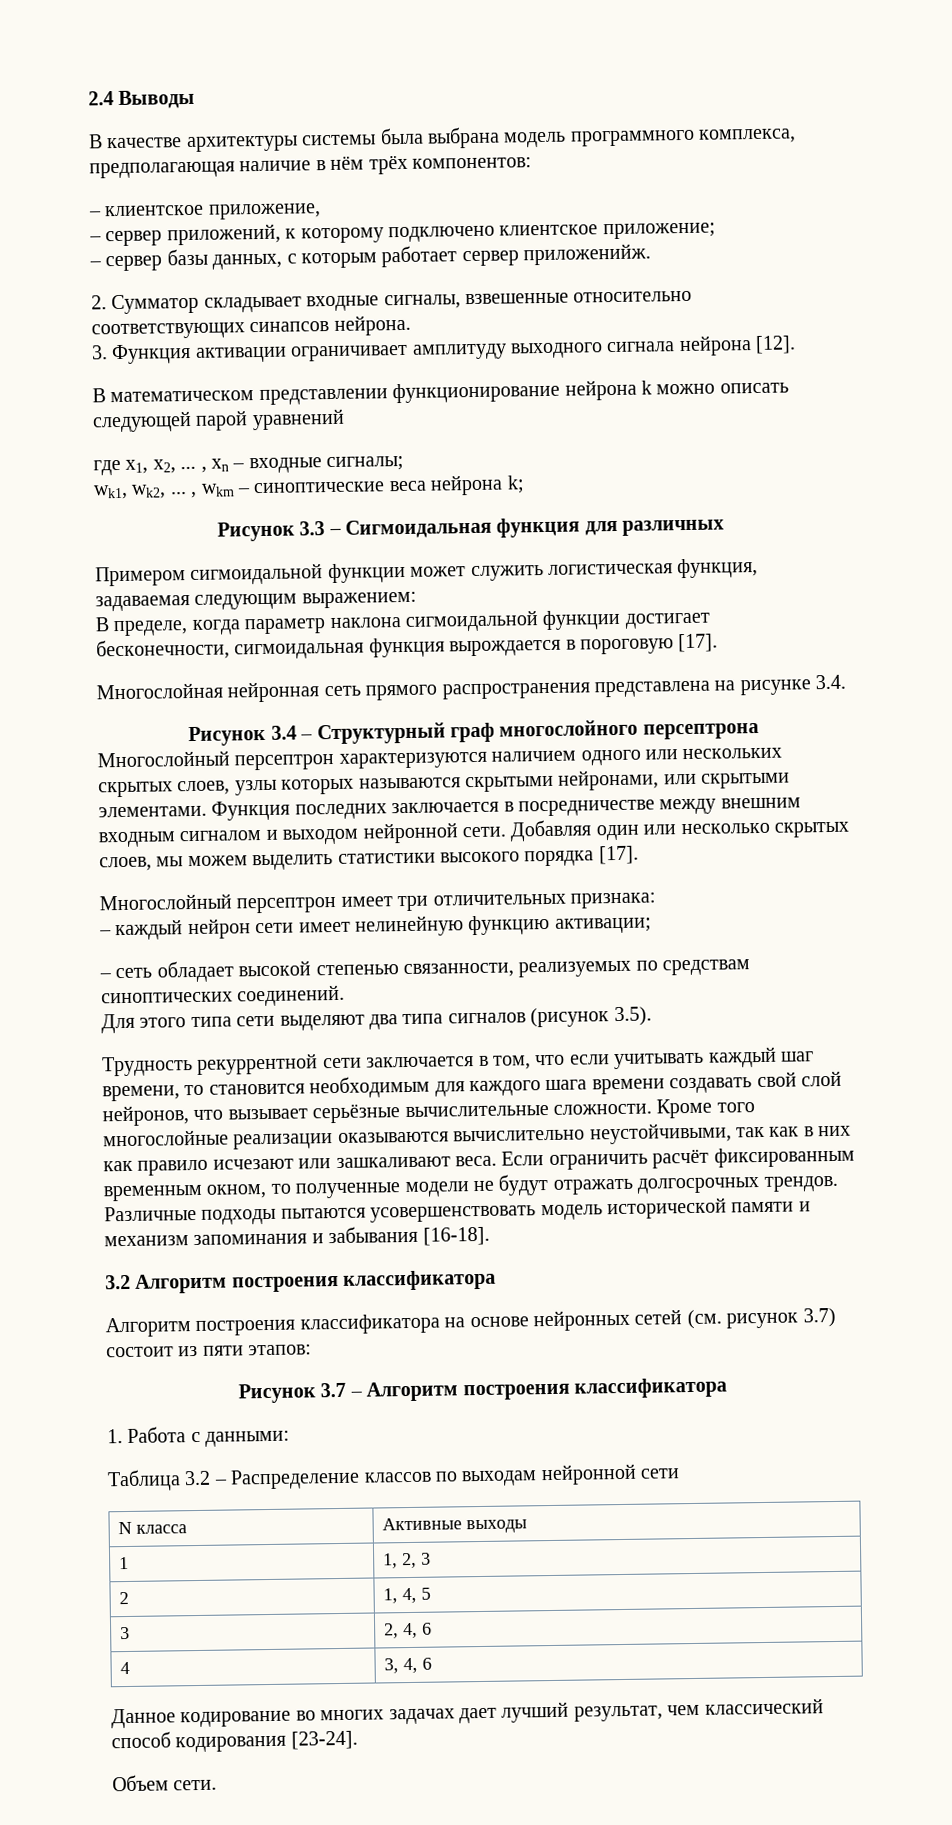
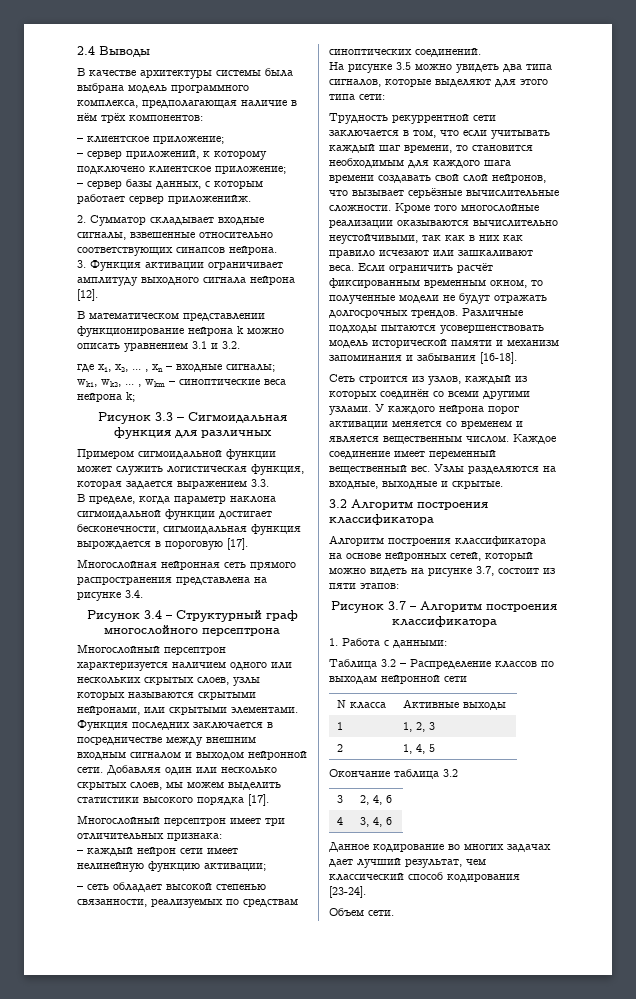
- – клиентское приложение,
+ – клиентское приложение;
- В математическом представлении функционирование нейрона k можно описать следующей парой уравнений
+ В математическом представлении функционирование нейрона k можно описать уравнением 3.1 и 3.2.
- Примером сигмоидальной функции может служить логистическая функция, задаваемая следующим выражением:
+ Примером сигмоидальной функции может служить логистическая функция, которая задается выражением 3.3.
- Многослойный персептрон характеризуются наличием одного или нескольких скрытых слоев, узлы которых называются скрытыми нейронами, или скрытыми элементами.
+ Многослойный персептрон характеризуется наличием одного или нескольких скрытых слоев, узлы которых называются скрытыми нейронами, или скрытыми элементами.
- Для этого типа сети выделяют два типа сигналов (рисунок 3.5).
+ На рисунке 3.5 можно увидеть два типа сигналов, которые выделяют для этого типа сети:
+ Сеть строится из узлов, каждый из которых соединён со всеми другими узлами. У каждого нейрона порог активации меняется со временем и является вещественным числом. Каждое соединение имеет переменный вещественный вес. Узлы разделяются на входные, выходные и скрытые.
- Алгоритм построения классификатора на основе нейронных сетей (см. рисунок 3.7) состоит из пяти этапов:
+ Алгоритм построения классификатора на основе нейронных сетей, который можно видеть на рисунке 3.7, состоит из пяти этапов:
+ Окончание таблица 3.2

